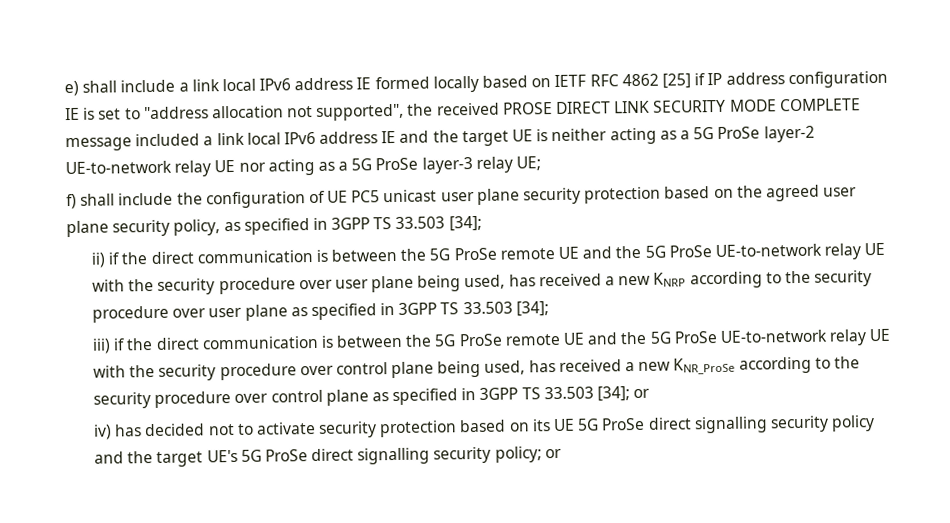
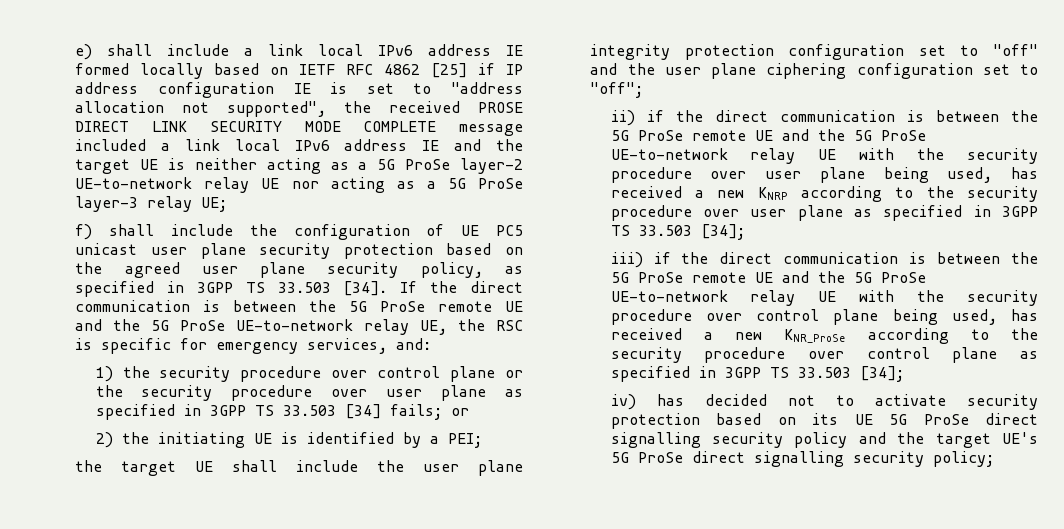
- f) shall include the configuration of UE PC5 unicast user plane security protection based on the agreed user plane security policy, as specified in 3GPP TS 33.503 [34];
+ f) shall include the configuration of UE PC5 unicast user plane security protection based on the agreed user plane security policy, as specified in 3GPP TS 33.503 [34]. If the direct communication is between the 5G ProSe remote UE and the 5G ProSe UE-to-network relay UE, the RSC is specific for emergency services, and:
+ 1) the security procedure over control plane or the security procedure over user plane as specified in 3GPP TS 33.503 [34] fails; or
+ 2) the initiating UE is identified by a PEI;
+ the target UE shall include the user plane integrity protection configuration set to "off" and the user plane ciphering configuration set to "off";
- iii) if the direct communication is between the 5G ProSe remote UE and the 5G ProSe UE-to-network relay UE with the security procedure over control plane being used, has received a new KNR_ProSe according to the security procedure over control plane as specified in 3GPP TS 33.503 [34]; or
+ iii) if the direct communication is between the 5G ProSe remote UE and the 5G ProSe UE-to-network relay UE with the security procedure over control plane being used, has received a new KNR_ProSe according to the security procedure over control plane as specified in 3GPP TS 33.503 [34];
- iv) has decided not to activate security protection based on its UE 5G ProSe direct signalling security policy and the target UE's 5G ProSe direct signalling security policy; or
+ iv) has decided not to activate security protection based on its UE 5G ProSe direct signalling security policy and the target UE's 5G ProSe direct signalling security policy;

